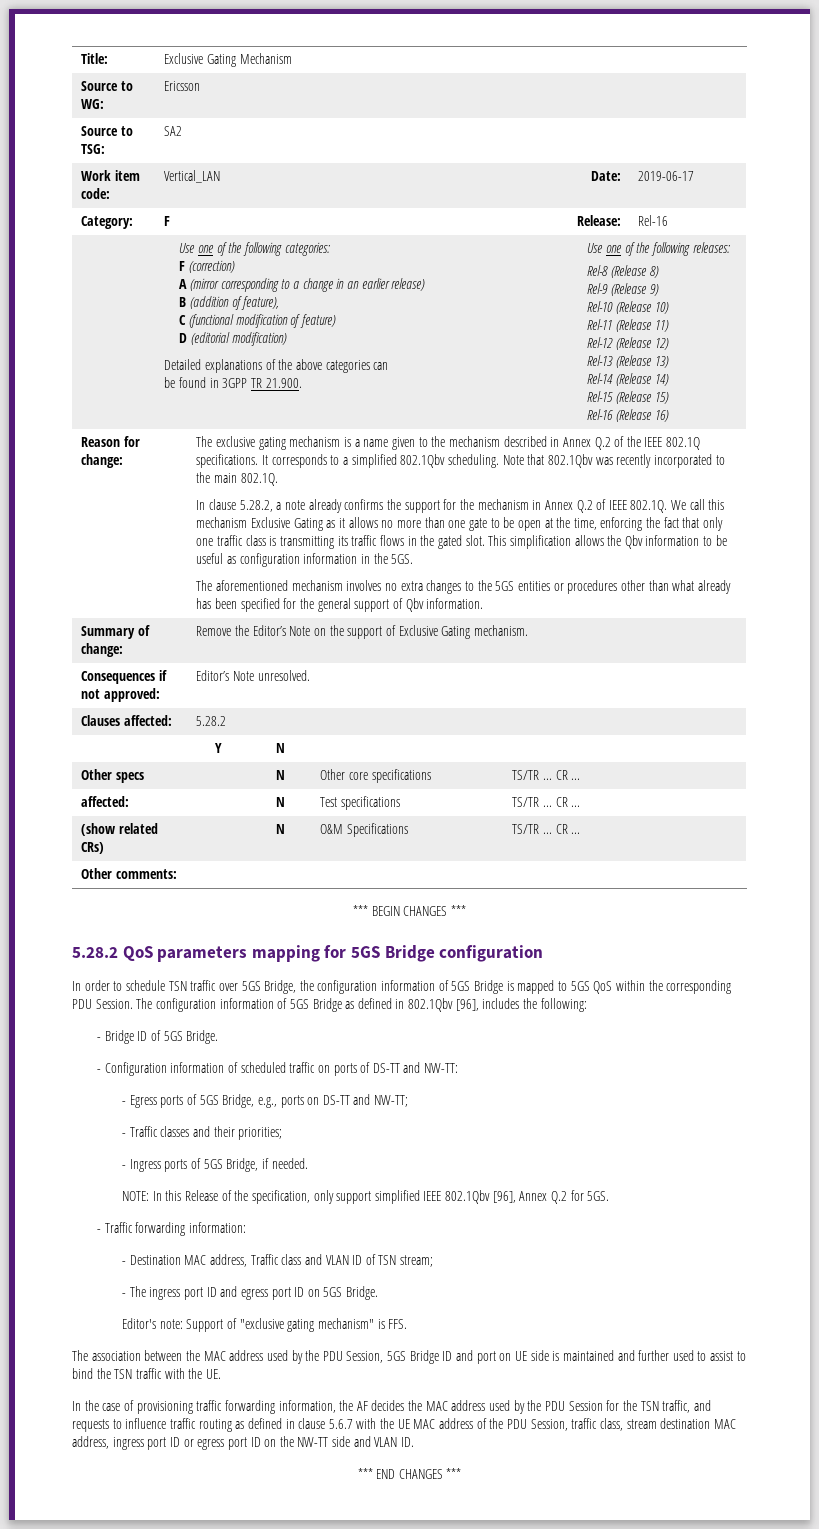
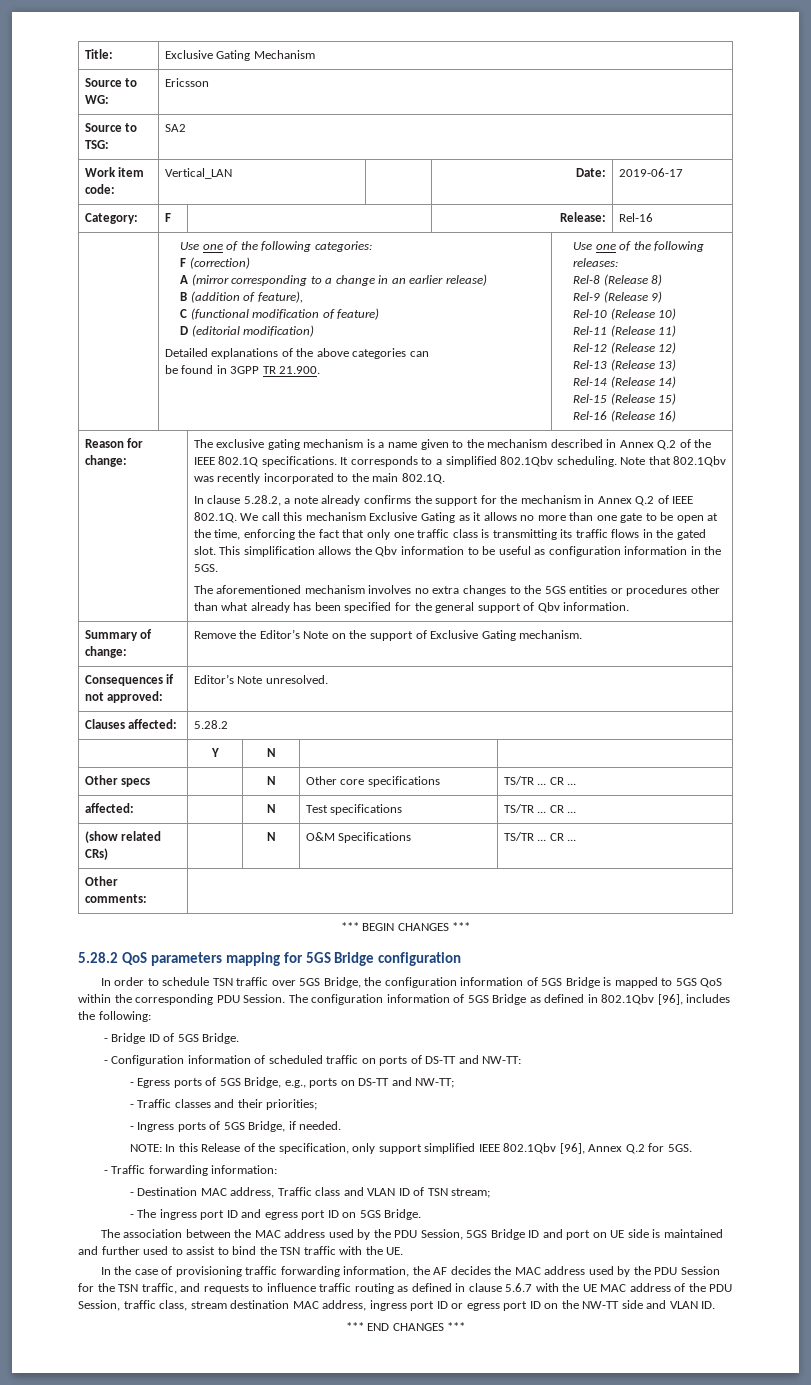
- Editor's note: Support of "exclusive gating mechanism" is FFS.

